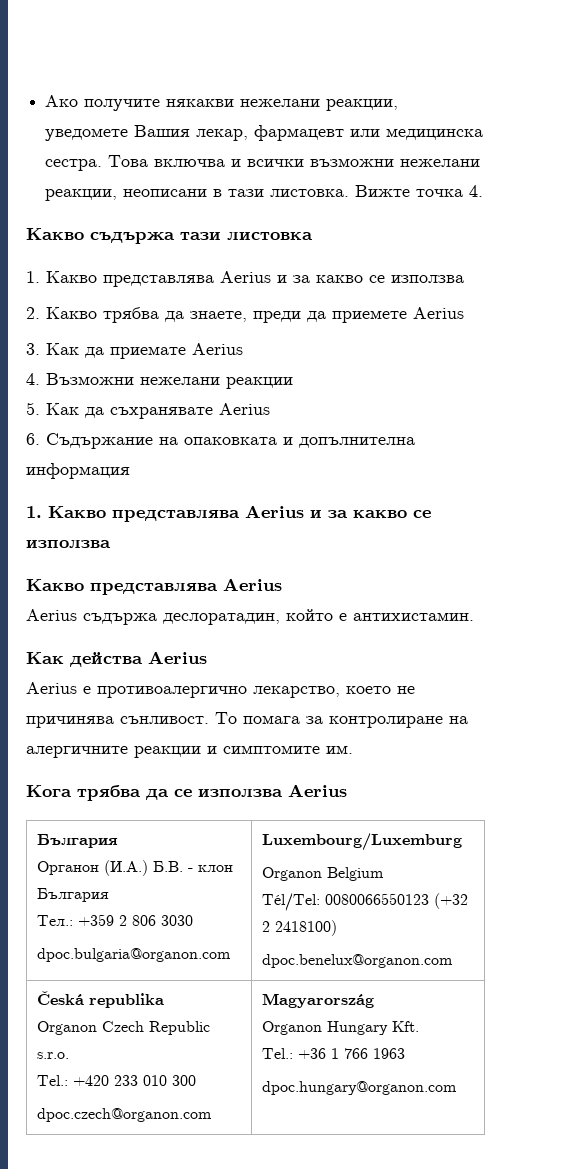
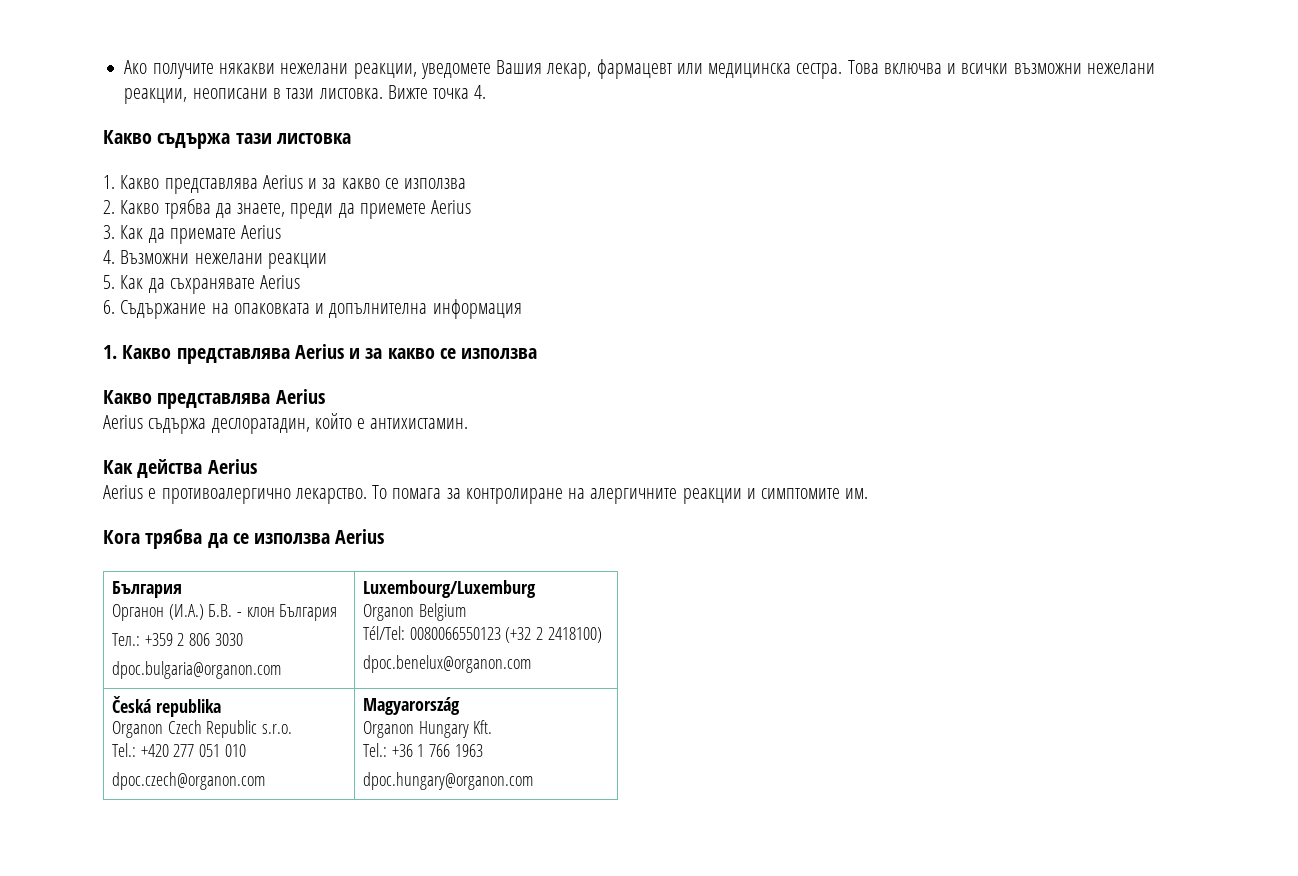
- Aerius е противоалергично лекарство, което не причинява сънливост.
+ Aerius е противоалергично лекарство.
  Česká republika
  Organon Czech Republic s.r.o.
- Tel.: +420 233 010 300
+ Tel.: +420 277 051 010

